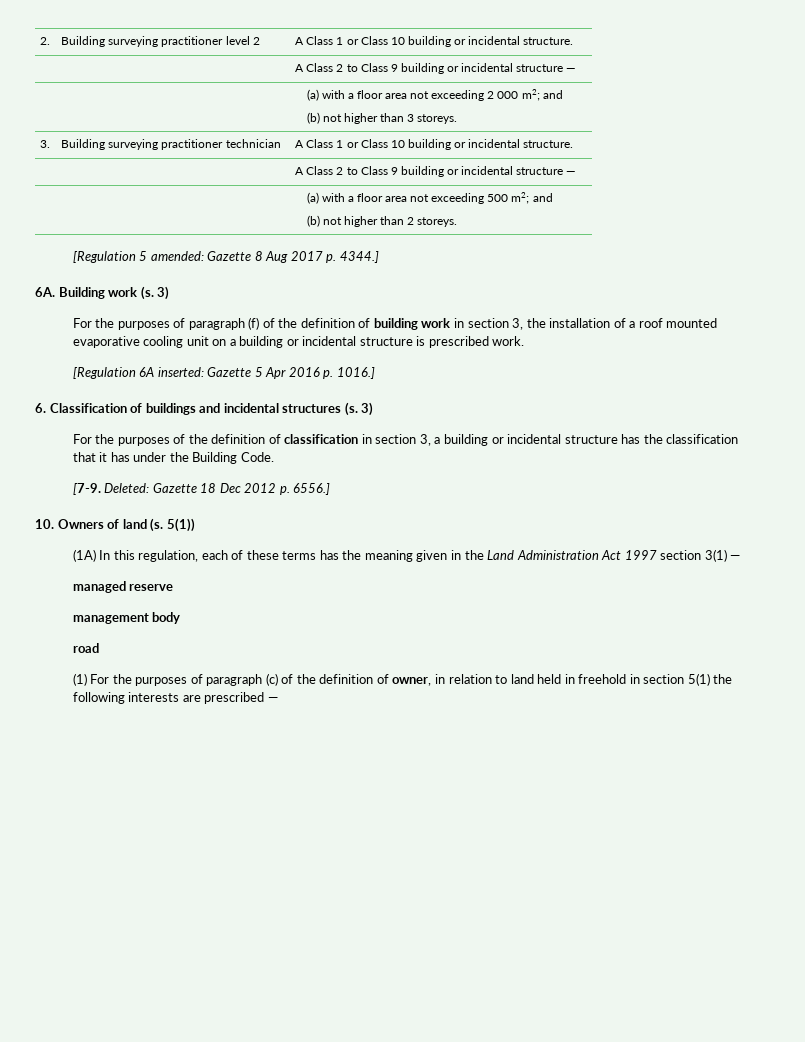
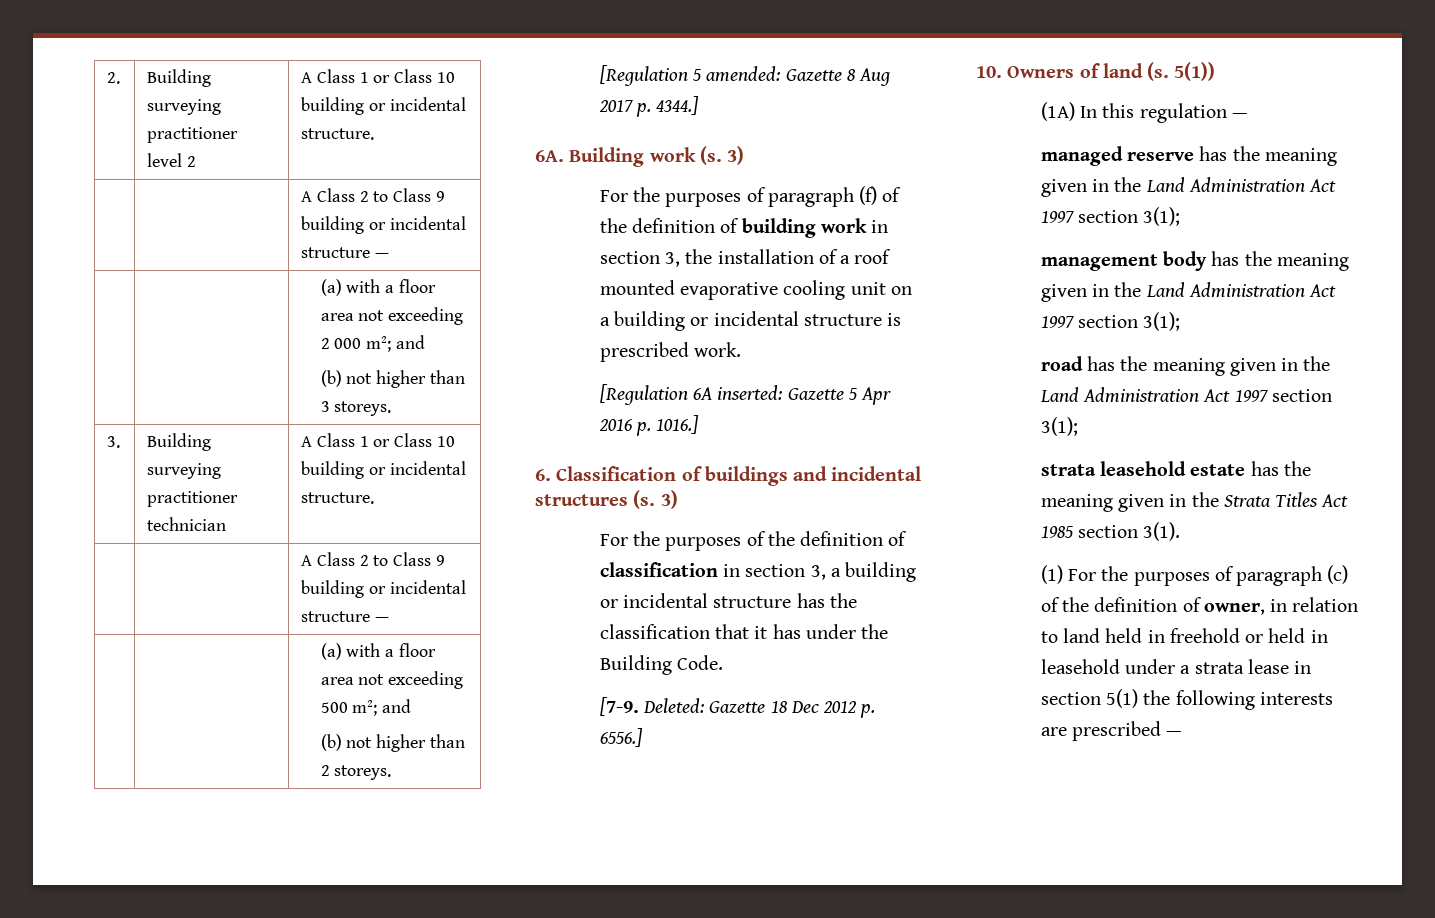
- (1A) In this regulation, each of these terms has the meaning given in the Land Administration Act 1997 section 3(1) —
- managed reserve
- management body
- road
+ (1A) In this regulation —
+ managed reserve has the meaning given in the Land Administration Act 1997 section 3(1);
+ management body has the meaning given in the Land Administration Act 1997 section 3(1);
+ road has the meaning given in the Land Administration Act 1997 section 3(1);
+ strata leasehold estate has the meaning given in the Strata Titles Act 1985 section 3(1).
- (1) For the purposes of paragraph (c) of the definition of owner, in relation to land held in freehold in section 5(1) the following interests are prescribed —
+ (1) For the purposes of paragraph (c) of the definition of owner, in relation to land held in freehold or held in leasehold under a strata lease in section 5(1) the following interests are prescribed —

